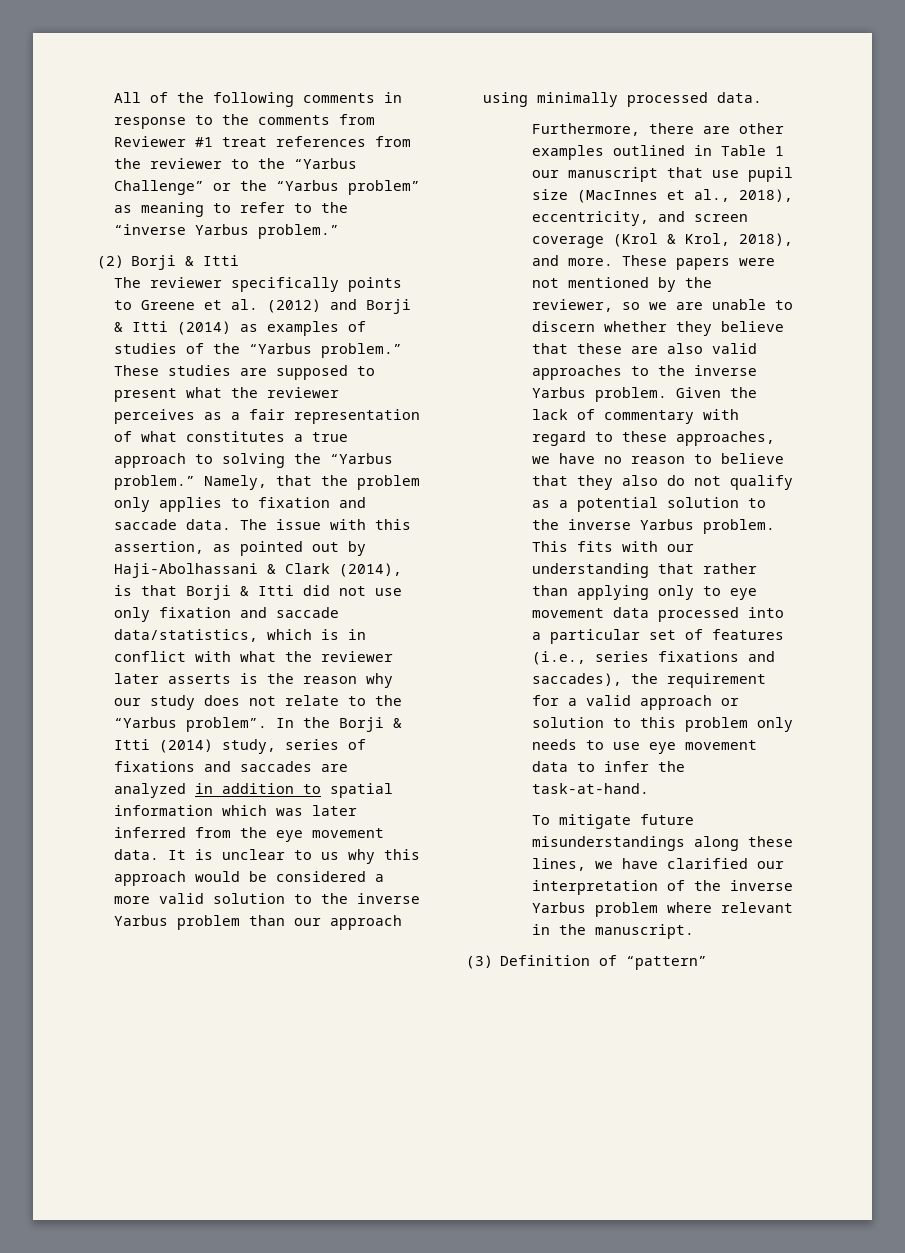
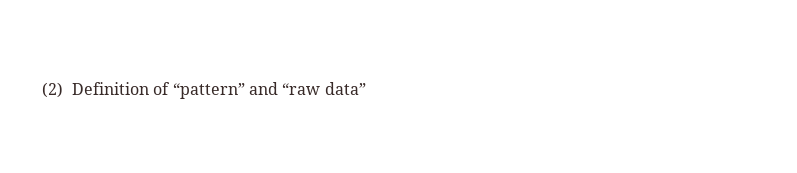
- All of the following comments in response to the comments from Reviewer #1 treat references from the reviewer to the “Yarbus Challenge” or the “Yarbus problem” as meaning to refer to the “inverse Yarbus problem.”
- (2) Borji & Itti
- The reviewer specifically points to Greene et al. (2012) and Borji & Itti (2014) as examples of studies of the “Yarbus problem.” These studies are supposed to present what the reviewer perceives as a fair representation of what constitutes a true approach to solving the “Yarbus problem.” Namely, that the problem only applies to fixation and saccade data. The issue with this assertion, as pointed out by Haji-Abolhassani & Clark (2014), is that Borji & Itti did not use only fixation and saccade data/statistics, which is in conflict with what the reviewer later asserts is the reason why our study does not relate to the “Yarbus problem”. In the Borji & Itti (2014) study, series of fixations and saccades are analyzed in addition to spatial information which was later inferred from the eye movement data. It is unclear to us why this approach would be considered a more valid solution to the inverse Yarbus problem than our approach using minimally processed data.
- Furthermore, there are other examples outlined in Table 1 our manuscript that use pupil size (MacInnes et al., 2018), eccentricity, and screen coverage (Krol & Krol, 2018), and more. These papers were not mentioned by the reviewer, so we are unable to discern whether they believe that these are also valid approaches to the inverse Yarbus problem. Given the lack of commentary with regard to these approaches, we have no reason to believe that they also do not qualify as a potential solution to the inverse Yarbus problem. This fits with our understanding that rather than applying only to eye movement data processed into a particular set of features (i.e., series fixations and saccades), the requirement for a valid approach or solution to this problem only needs to use eye movement data to infer the task-at-hand.
- To mitigate future misunderstandings along these lines, we have clarified our interpretation of the inverse Yarbus problem where relevant in the manuscript.
- (3) Definition of “pattern”
+ (2) Definition of “pattern” and “raw data”

